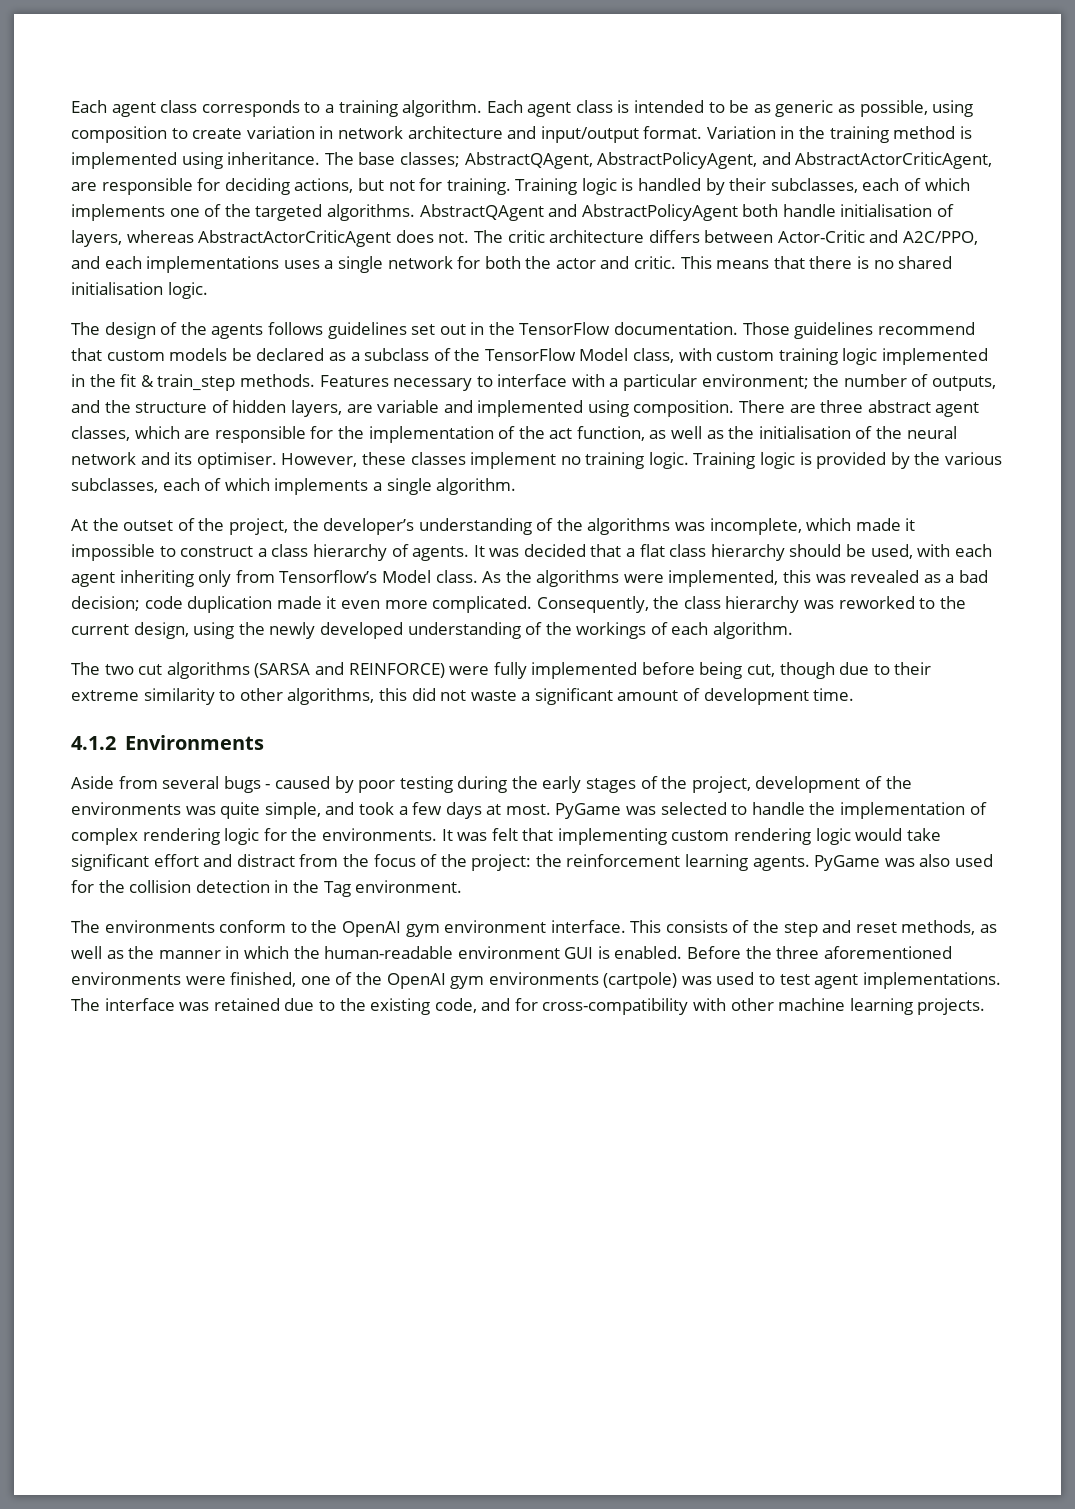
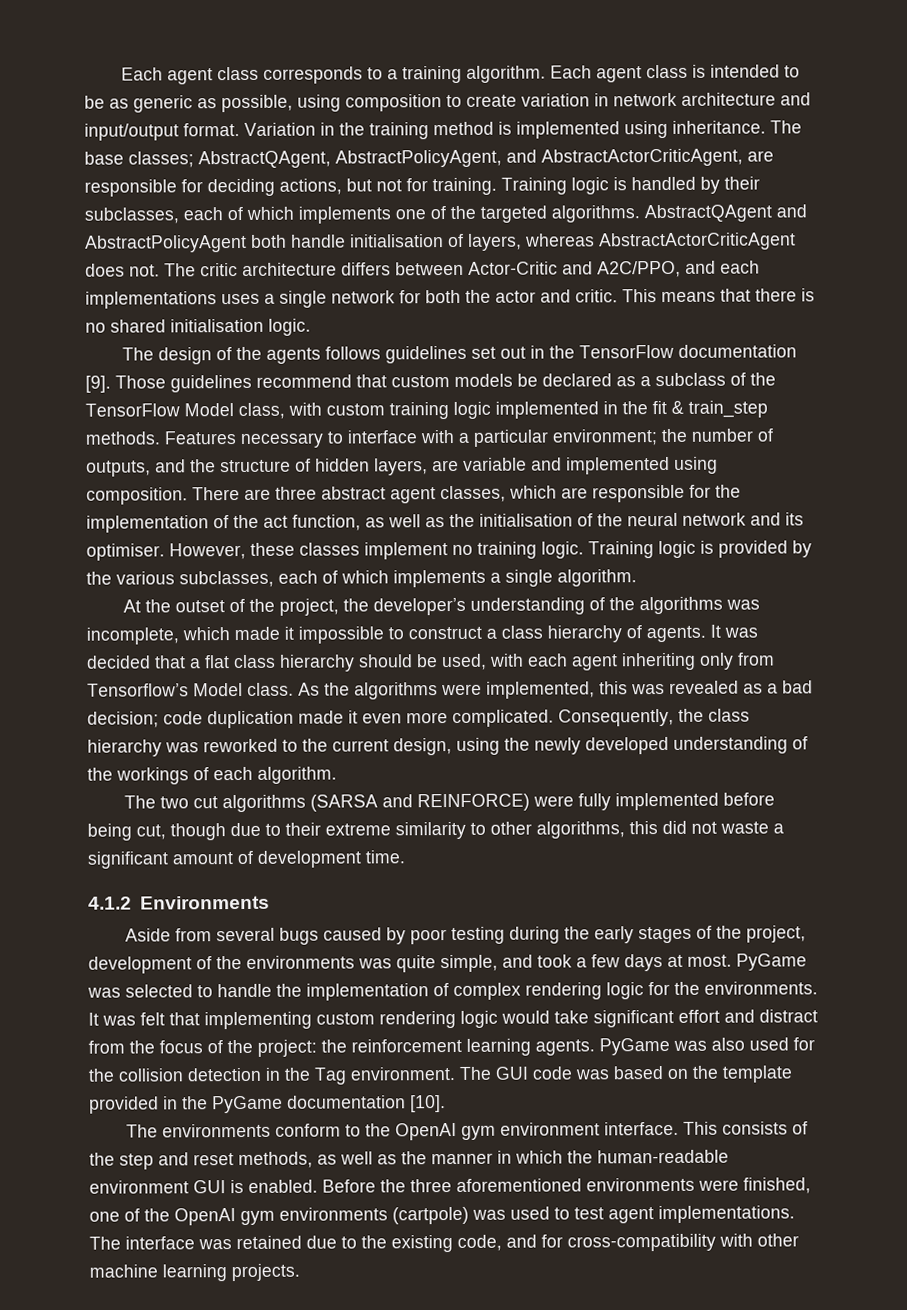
- The design of the agents follows guidelines set out in the TensorFlow documentation.
+ The design of the agents follows guidelines set out in the TensorFlow documentation [9].
- Aside from several bugs - caused by poor testing during the early stages of the project, development of the environments was quite simple, and took a few days at most.
+ Aside from several bugs caused by poor testing during the early stages of the project, development of the environments was quite simple, and took a few days at most.
+ The GUI code was based on the template provided in the PyGame documentation [10].

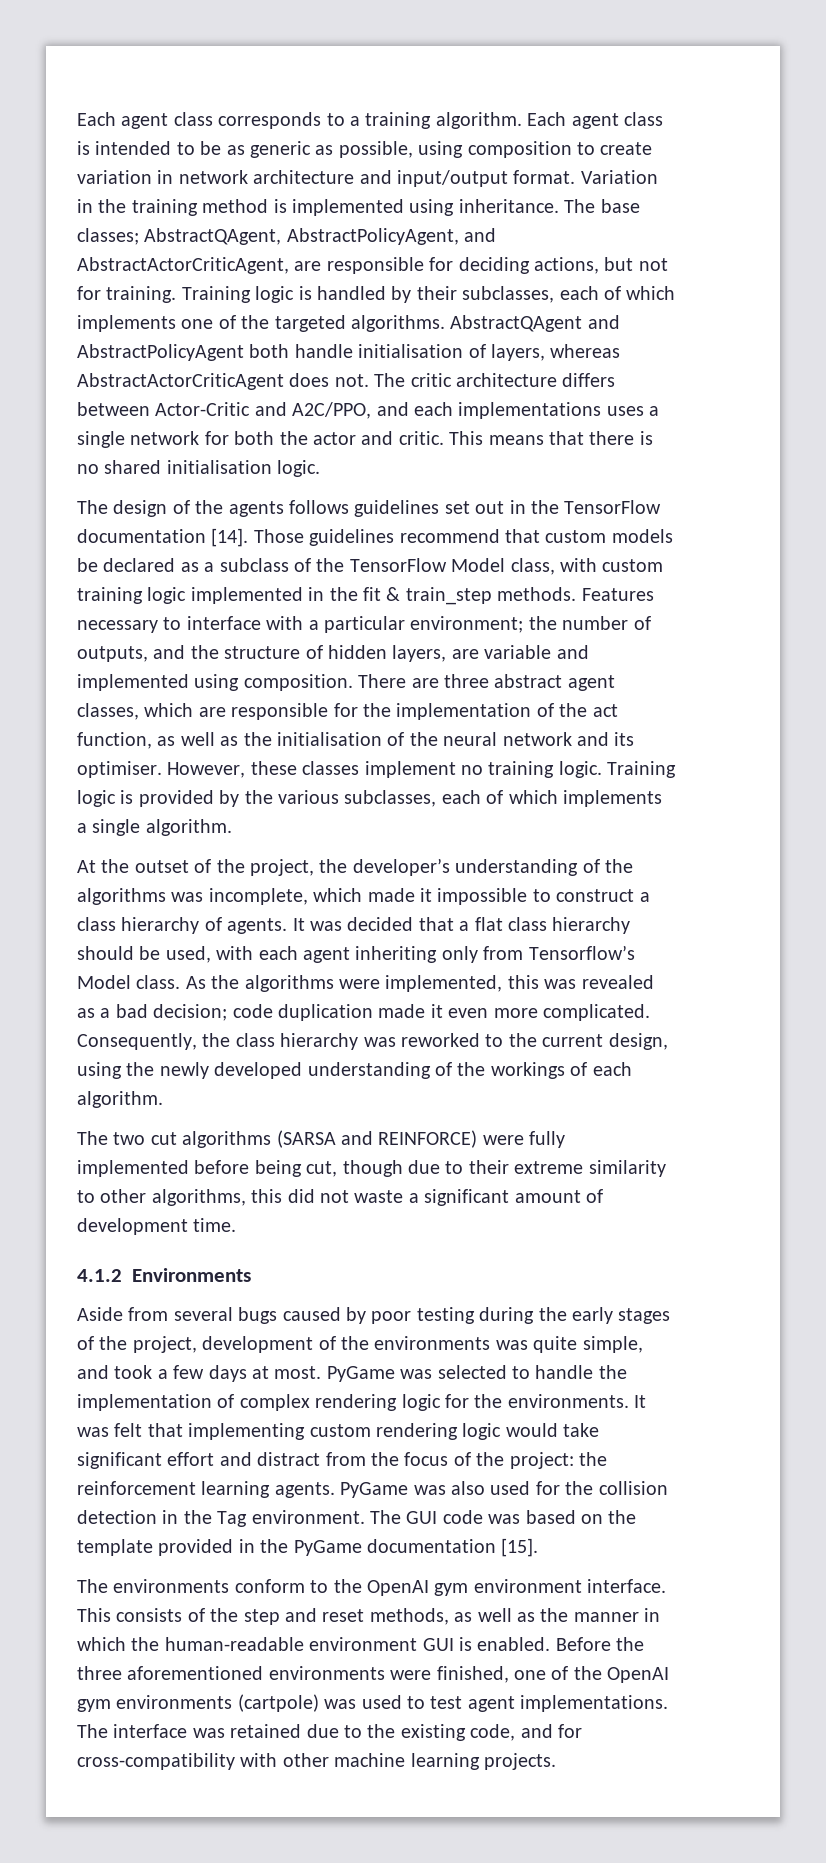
- The design of the agents follows guidelines set out in the TensorFlow documentation [9].
+ The design of the agents follows guidelines set out in the TensorFlow documentation [14].
- The GUI code was based on the template provided in the PyGame documentation [10].
+ The GUI code was based on the template provided in the PyGame documentation [15].

